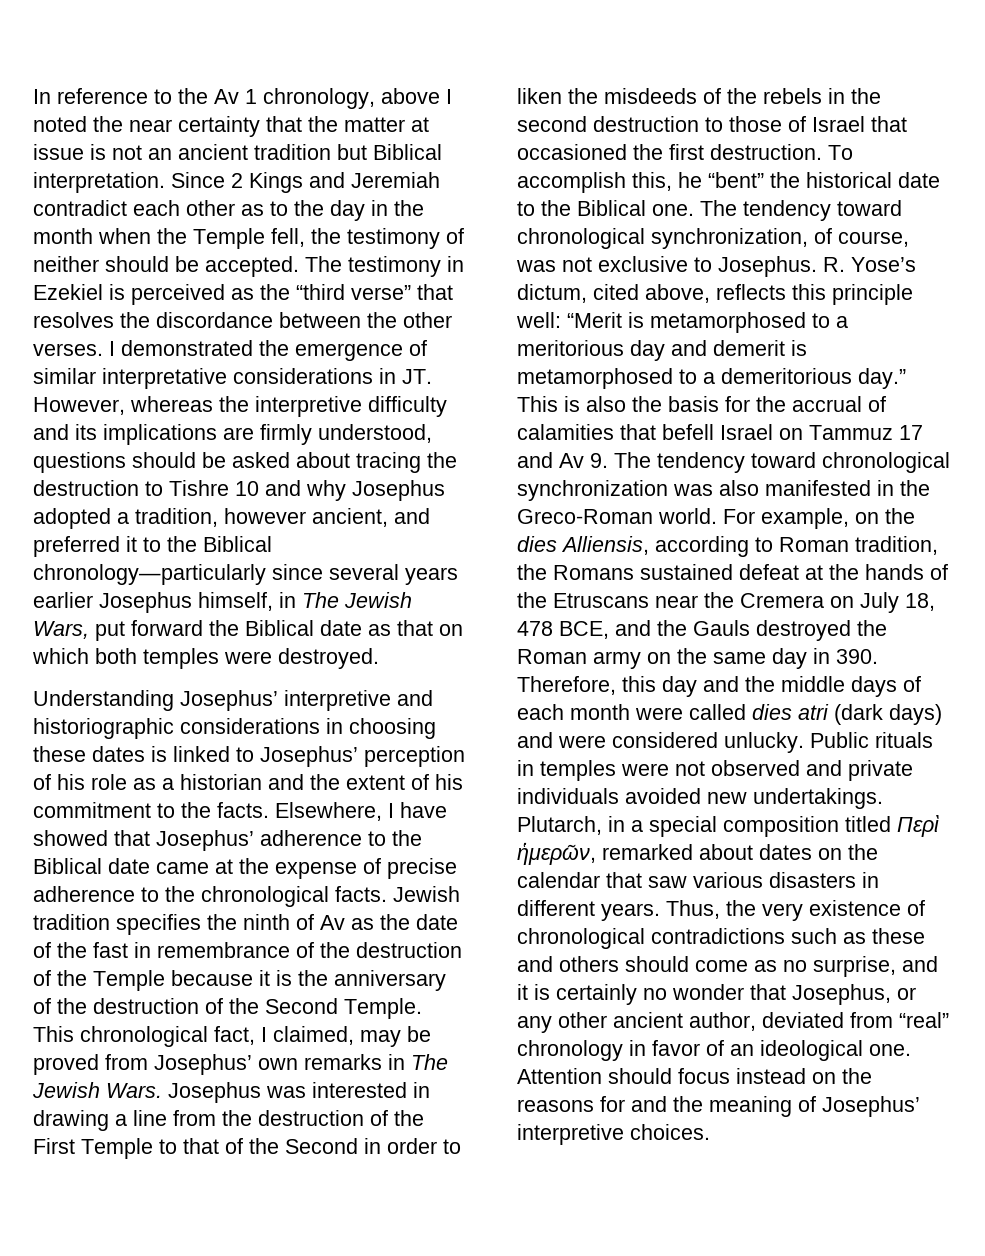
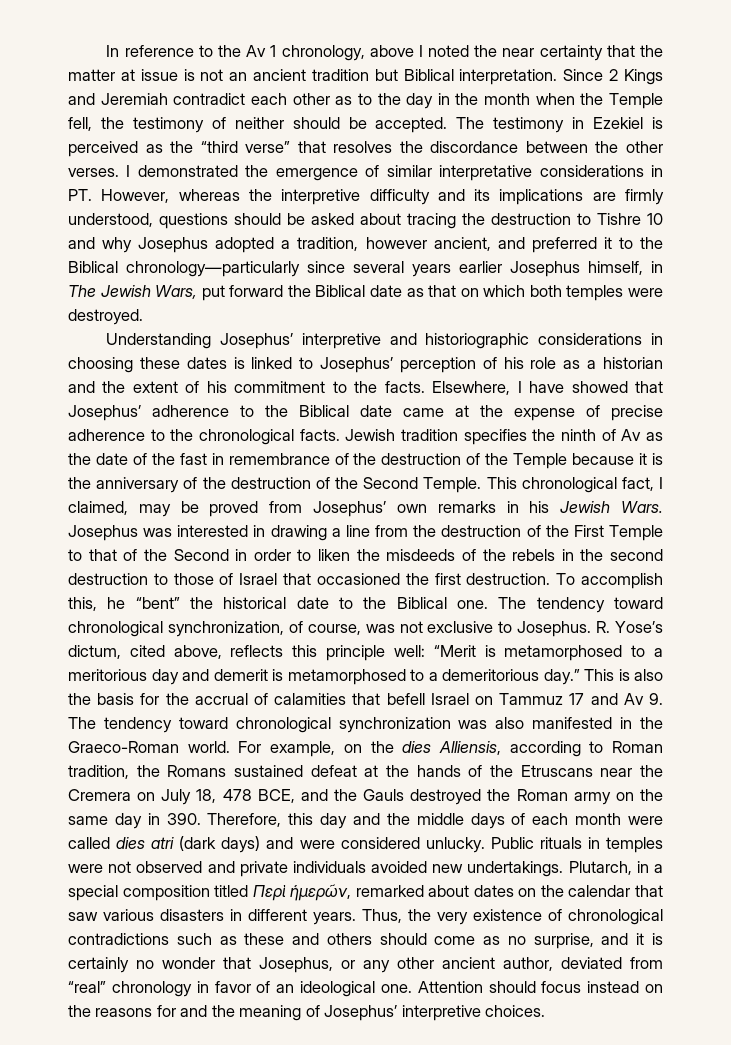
- I demonstrated the emergence of similar interpretative considerations in JT. However, whereas the interpretive difficulty and its implications are firmly understood, questions should be asked about tracing the destruction to Tishre 10 and why Josephus adopted a tradition, however ancient, and preferred it to the Biblical chronology—particularly since several years earlier Josephus himself, in The Jewish Wars, put forward the Biblical date as that on which both temples were destroyed.
+ I demonstrated the emergence of similar interpretative considerations in PT. However, whereas the interpretive difficulty and its implications are firmly understood, questions should be asked about tracing the destruction to Tishre 10 and why Josephus adopted a tradition, however ancient, and preferred it to the Biblical chronology—particularly since several years earlier Josephus himself, in The Jewish Wars, put forward the Biblical date as that on which both temples were destroyed.
- This chronological fact, I claimed, may be proved from Josephus’ own remarks in The Jewish Wars.
+ This chronological fact, I claimed, may be proved from Josephus’ own remarks in his Jewish Wars.
- This is also the basis for the accrual of calamities that befell Israel on Tammuz 17 and Av 9. The tendency toward chronological synchronization was also manifested in the Greco-Roman world.
+ This is also the basis for the accrual of calamities that befell Israel on Tammuz 17 and Av 9. The tendency toward chronological synchronization was also manifested in the Graeco-Roman world.

